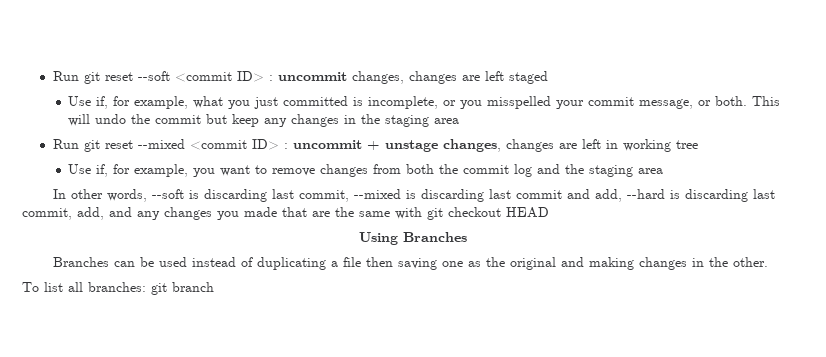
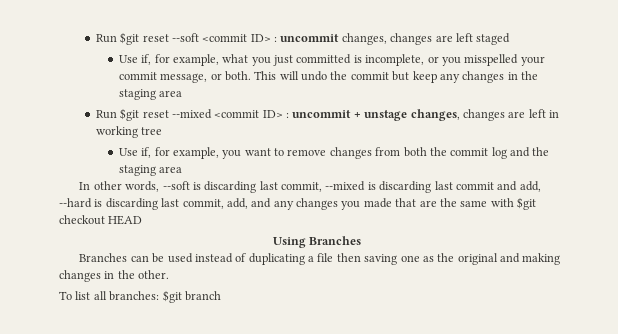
- Run git reset --soft <commit ID> : uncommit changes, changes are left staged
+ Run $git reset --soft <commit ID> : uncommit changes, changes are left staged
- Run git reset --mixed <commit ID> : uncommit + unstage changes, changes are left in working tree
+ Run $git reset --mixed <commit ID> : uncommit + unstage changes, changes are left in working tree
- In other words, --soft is discarding last commit, --mixed is discarding last commit and add, --hard is discarding last commit, add, and any changes you made that are the same with git checkout HEAD
+ In other words, --soft is discarding last commit, --mixed is discarding last commit and add, --hard is discarding last commit, add, and any changes you made that are the same with $git checkout HEAD
- To list all branches: git branch
+ To list all branches: $git branch

